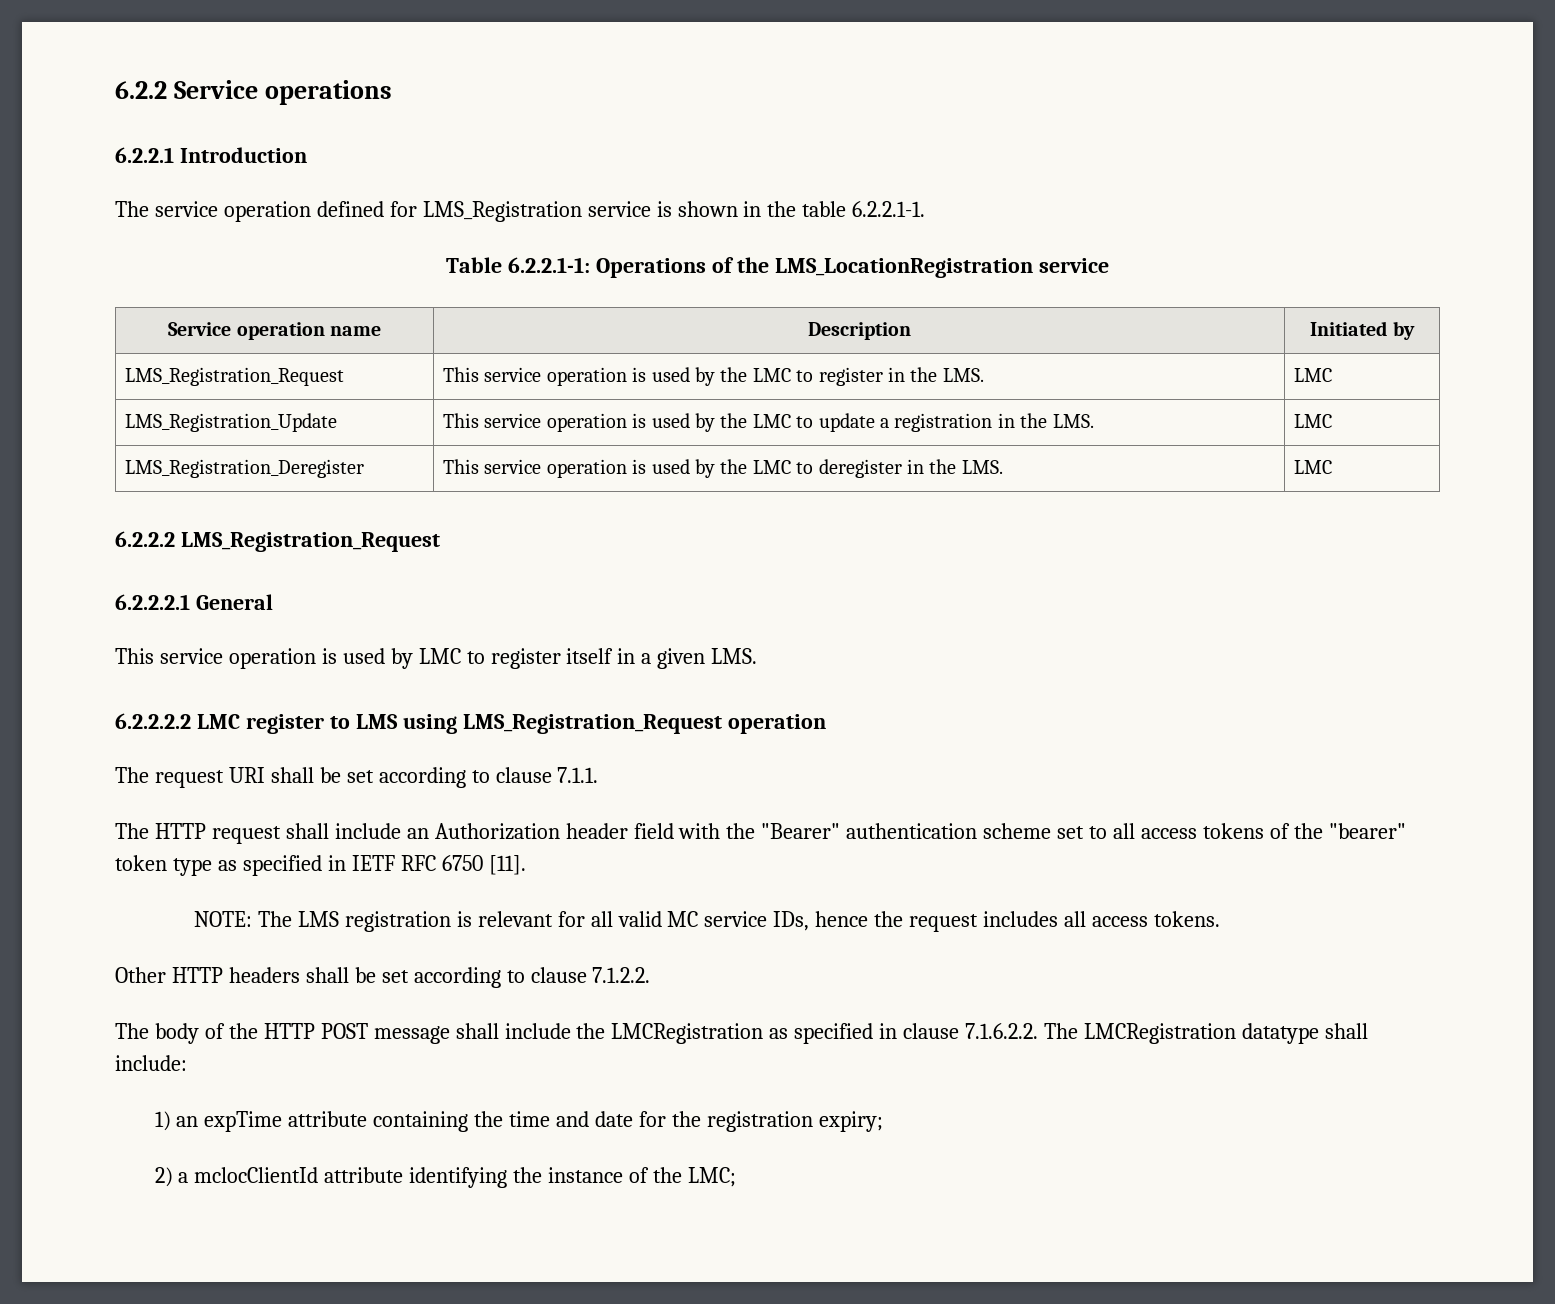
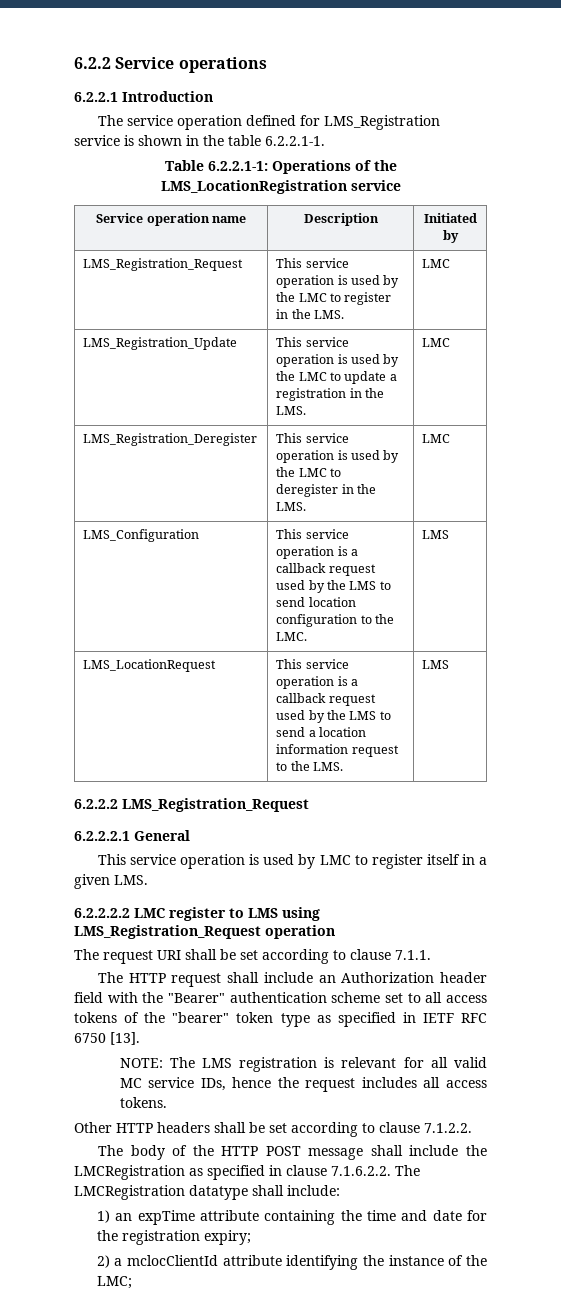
+ LMS_Configuration | This service operation is a callback request used by the LMS to send location configuration to the LMC. | LMS
+ LMS_LocationRequest | This service operation is a callback request used by the LMS to send a location information request to the LMS. | LMS
- The HTTP request shall include an Authorization header field with the "Bearer" authentication scheme set to all access tokens of the "bearer" token type as specified in IETF RFC 6750 [11].
+ The HTTP request shall include an Authorization header field with the "Bearer" authentication scheme set to all access tokens of the "bearer" token type as specified in IETF RFC 6750 [13].

